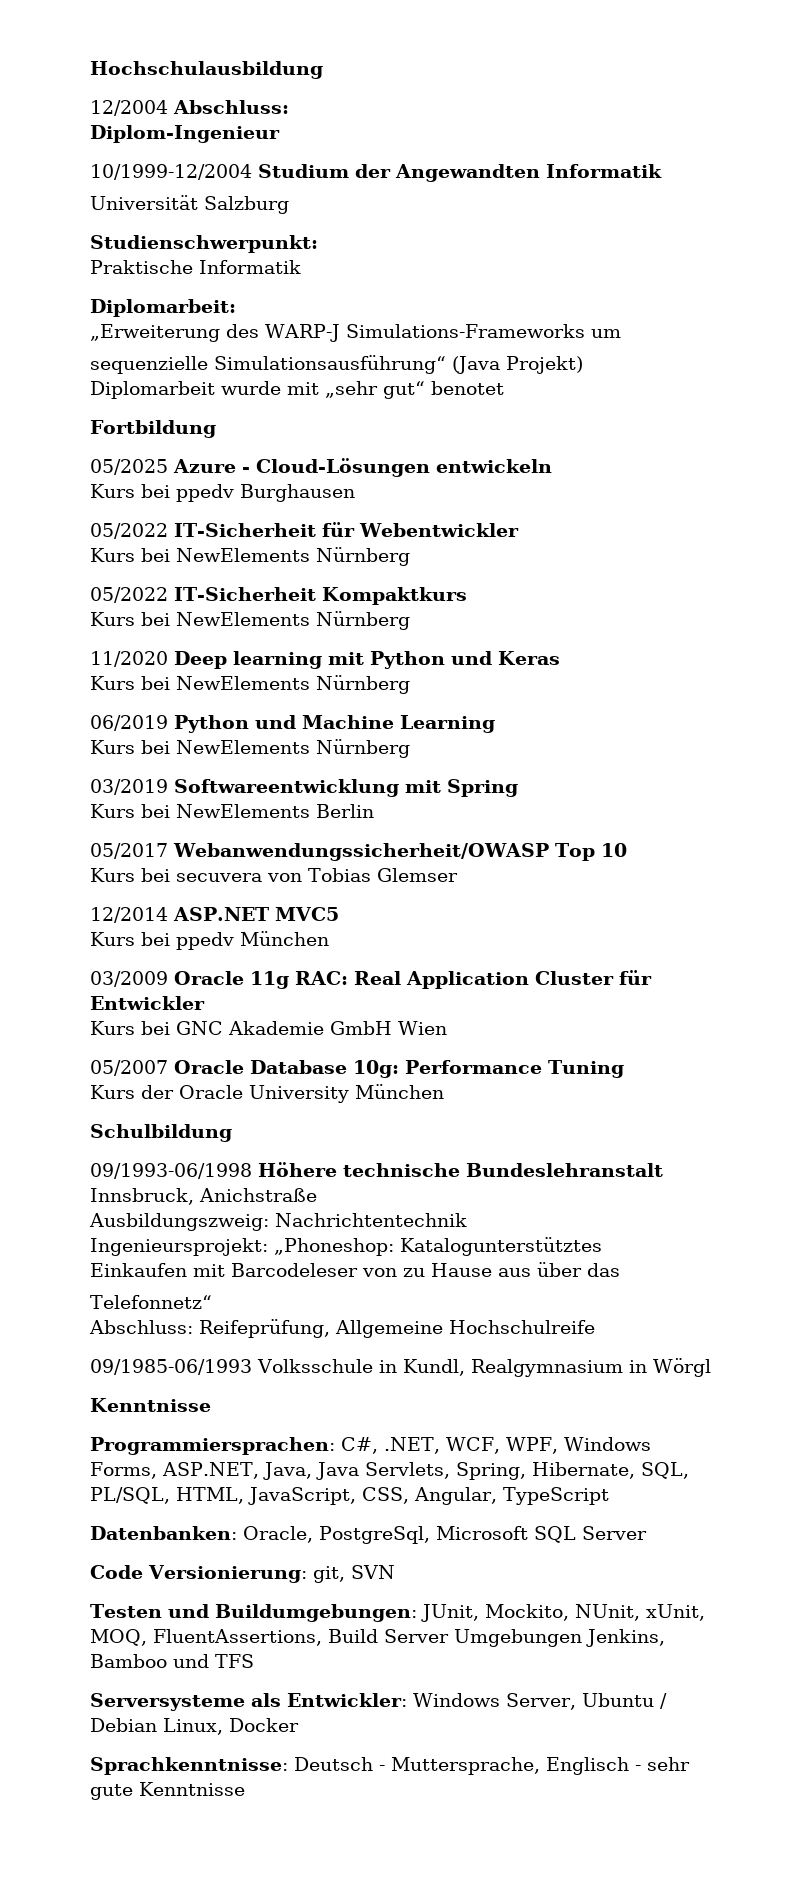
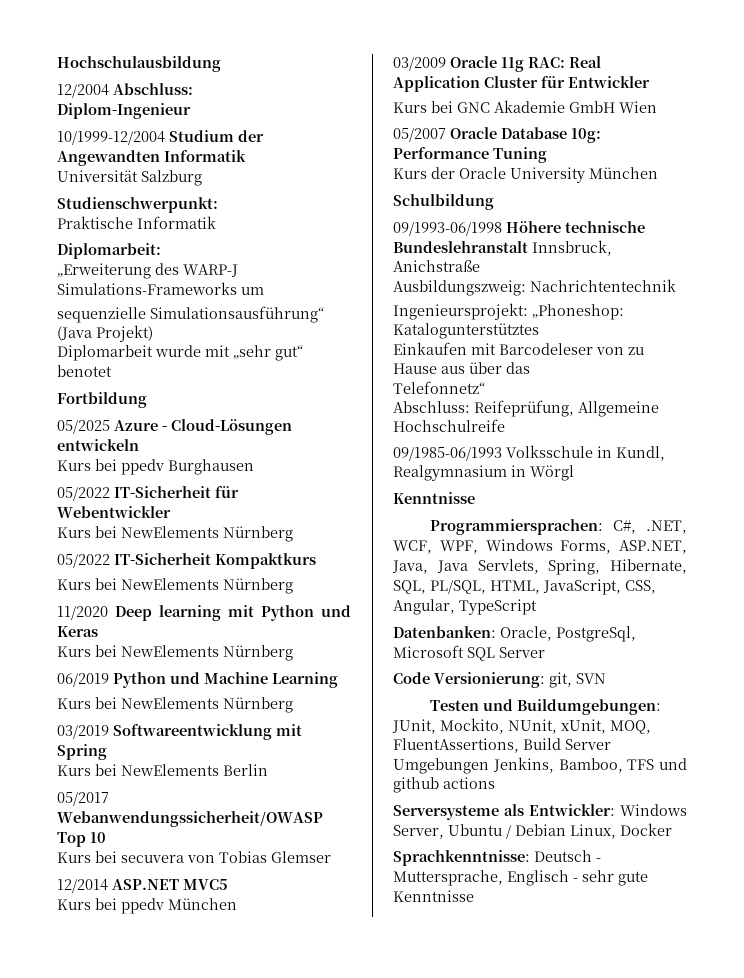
- Testen und Buildumgebungen: JUnit, Mockito, NUnit, xUnit, MOQ, FluentAssertions, Build Server Umgebungen Jenkins, Bamboo und TFS
+ Testen und Buildumgebungen: JUnit, Mockito, NUnit, xUnit, MOQ, FluentAssertions, Build Server Umgebungen Jenkins, Bamboo, TFS und github actions

